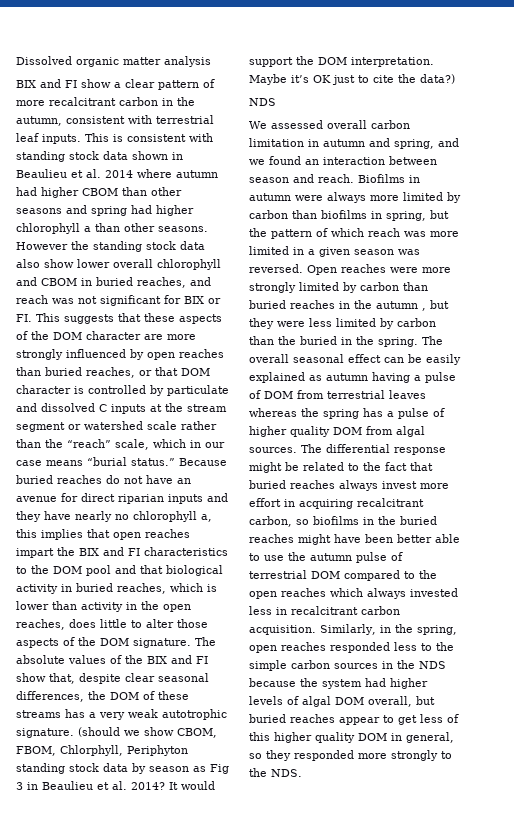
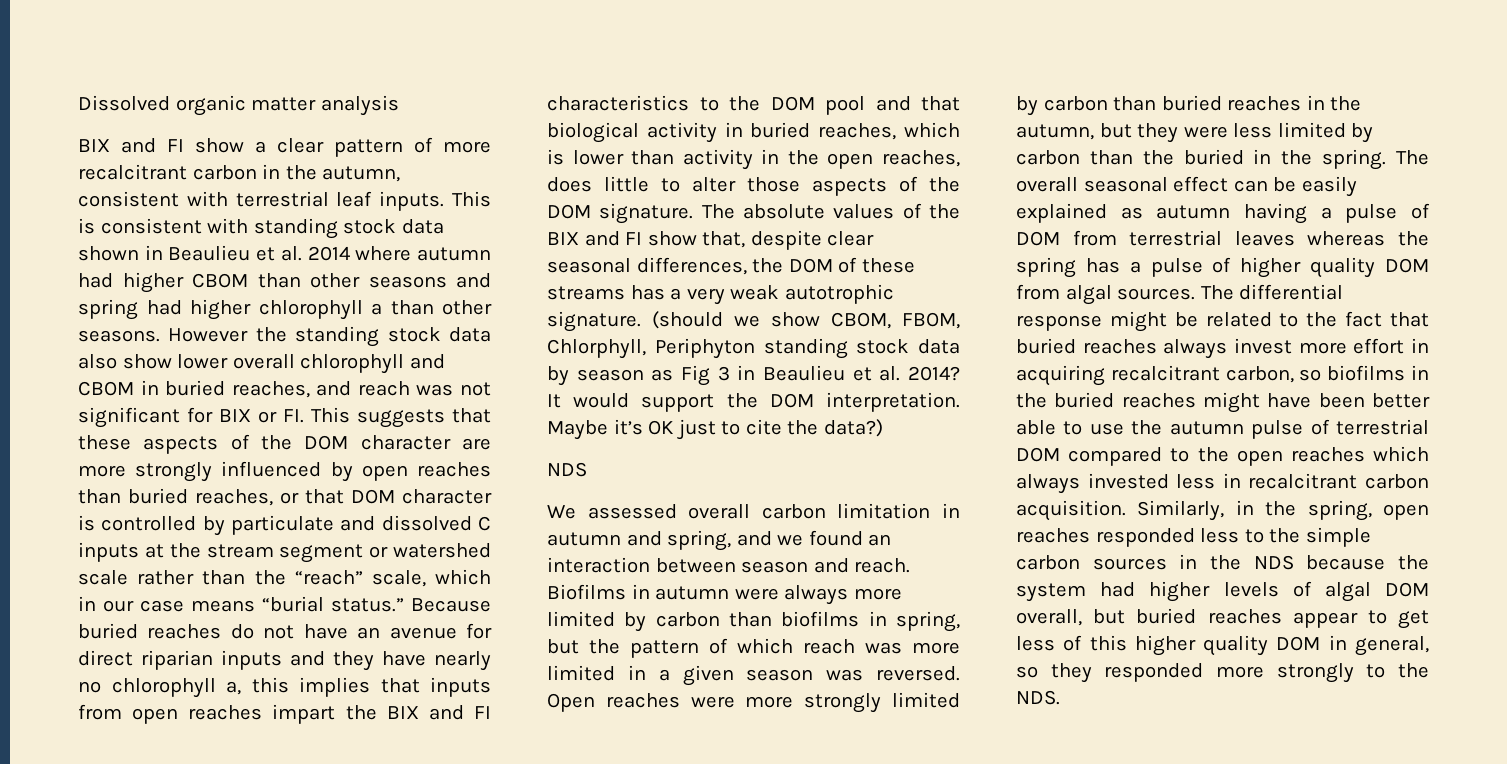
- Because buried reaches do not have an avenue for direct riparian inputs and they have nearly no chlorophyll a, this implies that open reaches impart the BIX and FI characteristics to the DOM pool and that biological activity in buried reaches, which is lower than activity in the open reaches, does little to alter those aspects of the DOM signature.
+ Because buried reaches do not have an avenue for direct riparian inputs and they have nearly no chlorophyll a, this implies that inputs from open reaches impart the BIX and FI characteristics to the DOM pool and that biological activity in buried reaches, which is lower than activity in the open reaches, does little to alter those aspects of the DOM signature.
- Open reaches were more strongly limited by carbon than buried reaches in the autumn , but they were less limited by carbon than the buried in the spring.
+ Open reaches were more strongly limited by carbon than buried reaches in the autumn, but they were less limited by carbon than the buried in the spring.

